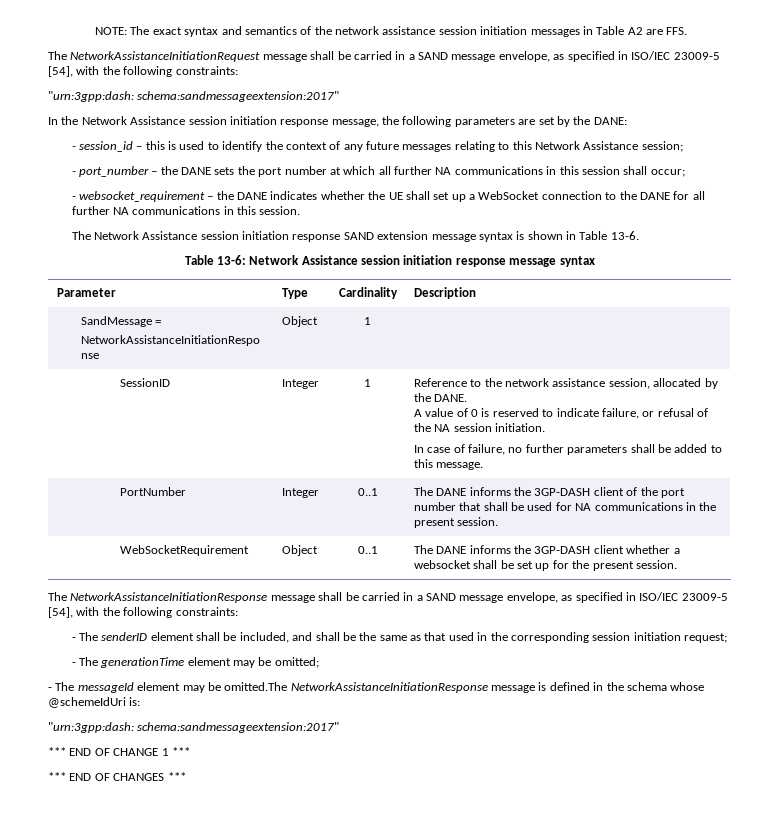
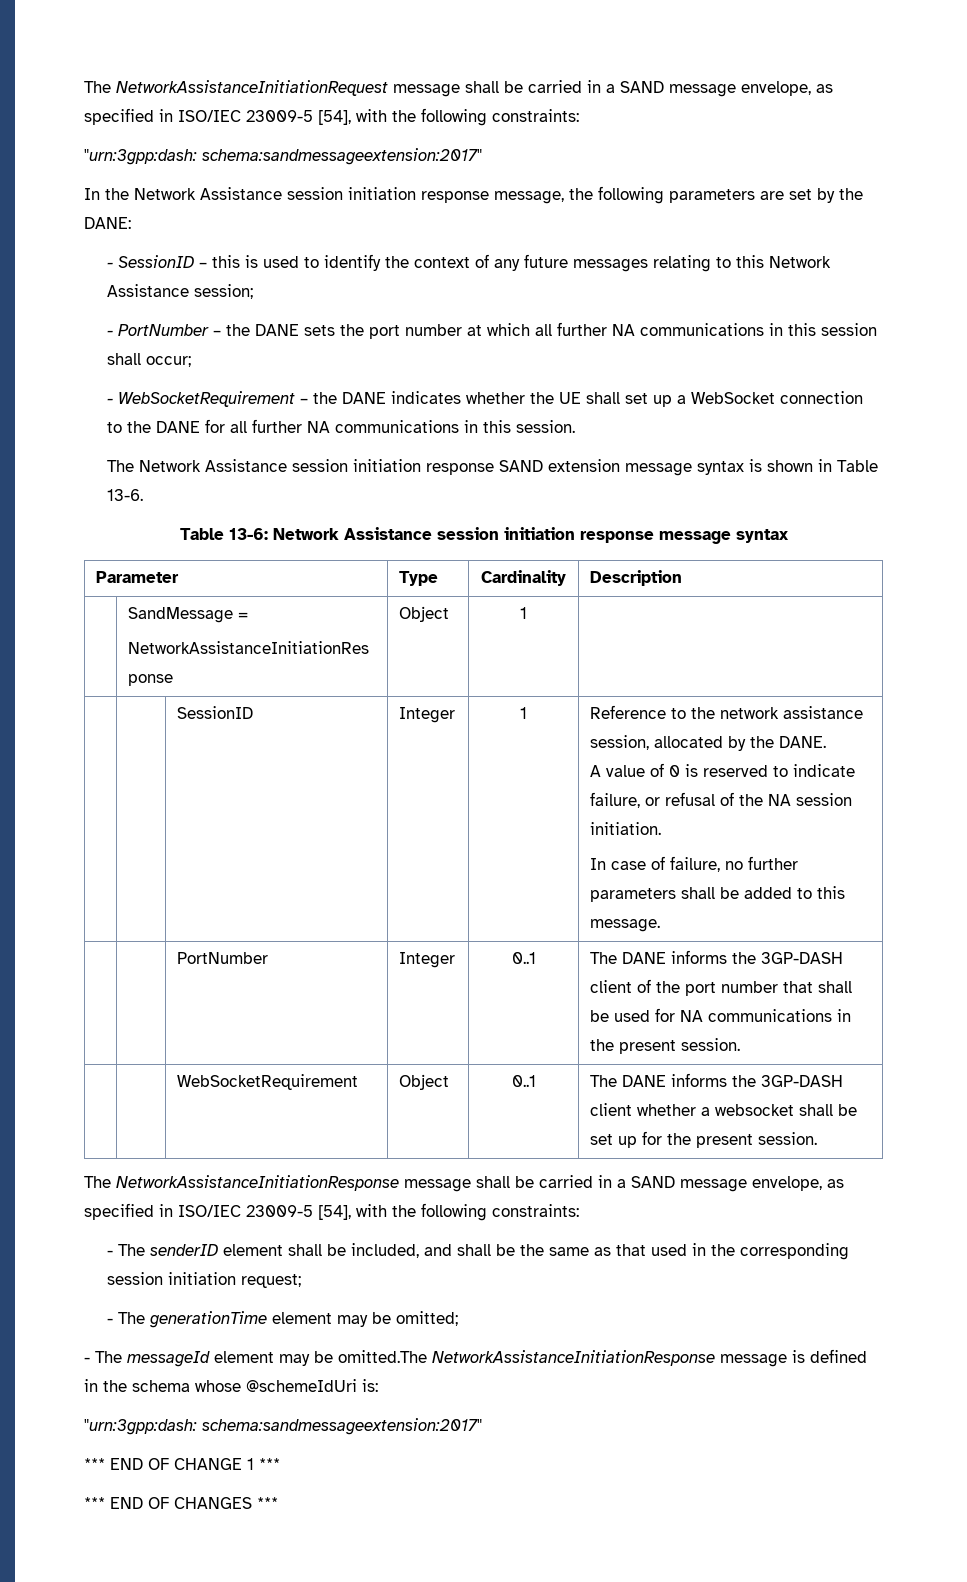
- NOTE: The exact syntax and semantics of the network assistance session initiation messages in Table A2 are FFS.
- - session_id – this is used to identify the context of any future messages relating to this Network Assistance session;
+ - SessionID – this is used to identify the context of any future messages relating to this Network Assistance session;
- - port_number – the DANE sets the port number at which all further NA communications in this session shall occur;
+ - PortNumber – the DANE sets the port number at which all further NA communications in this session shall occur;
- - websocket_requirement – the DANE indicates whether the UE shall set up a WebSocket connection to the DANE for all further NA communications in this session.
+ - WebSocketRequirement – the DANE indicates whether the UE shall set up a WebSocket connection to the DANE for all further NA communications in this session.

